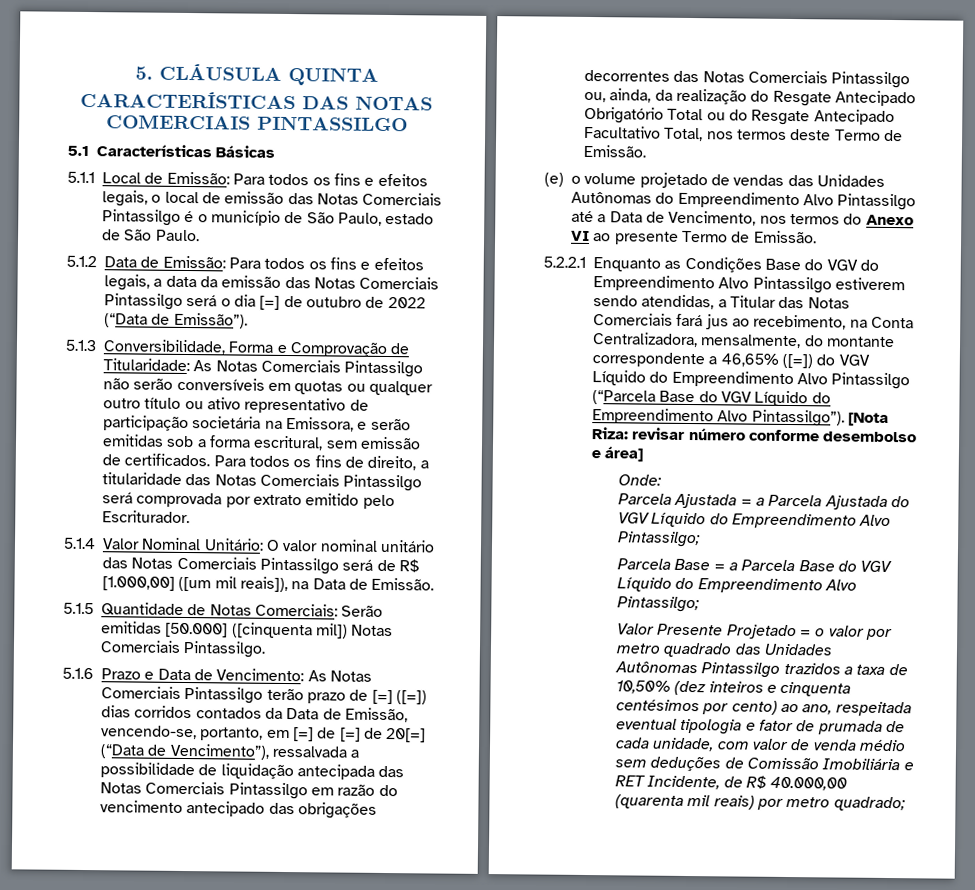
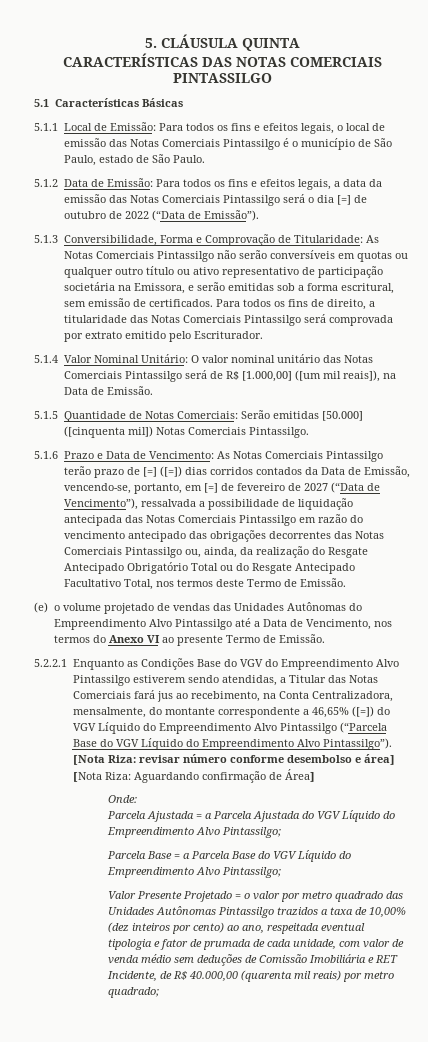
- As Notas Comerciais Pintassilgo terão prazo de [=] ([=]) dias corridos contados da Data de Emissão, vencendo-se, portanto, em [=] de [=] de 20[=] (“Data de Vencimento”), ressalvada a possibilidade de liquidação antecipada das Notas Comerciais Pintassilgo em razão do vencimento antecipado das obrigações decorrentes das Notas Comerciais Pintassilgo ou, ainda, da realização do Resgate Antecipado Obrigatório Total ou do Resgate Antecipado Facultativo Total, nos termos deste Termo de Emissão.
+ As Notas Comerciais Pintassilgo terão prazo de [=] ([=]) dias corridos contados da Data de Emissão, vencendo-se, portanto, em [=] de fevereiro de 2027 (“Data de Vencimento”), ressalvada a possibilidade de liquidação antecipada das Notas Comerciais Pintassilgo em razão do vencimento antecipado das obrigações decorrentes das Notas Comerciais Pintassilgo ou, ainda, da realização do Resgate Antecipado Obrigatório Total ou do Resgate Antecipado Facultativo Total, nos termos deste Termo de Emissão.
- [Nota Riza: revisar número conforme desembolso e área]
+ [Nota Riza: revisar número conforme desembolso e área] [Nota Riza: Aguardando confirmação de Área]
- Valor Presente Projetado = o valor por metro quadrado das Unidades Autônomas Pintassilgo trazidos a taxa de 10,50% (dez inteiros e cinquenta centésimos por cento) ao ano, respeitada eventual tipologia e fator de prumada de cada unidade, com valor de venda médio sem deduções de Comissão Imobiliária e RET Incidente, de R$ 40.000,00 (quarenta mil reais) por metro quadrado;
+ Valor Presente Projetado = o valor por metro quadrado das Unidades Autônomas Pintassilgo trazidos a taxa de 10,00% (dez inteiros por cento) ao ano, respeitada eventual tipologia e fator de prumada de cada unidade, com valor de venda médio sem deduções de Comissão Imobiliária e RET Incidente, de R$ 40.000,00 (quarenta mil reais) por metro quadrado;

